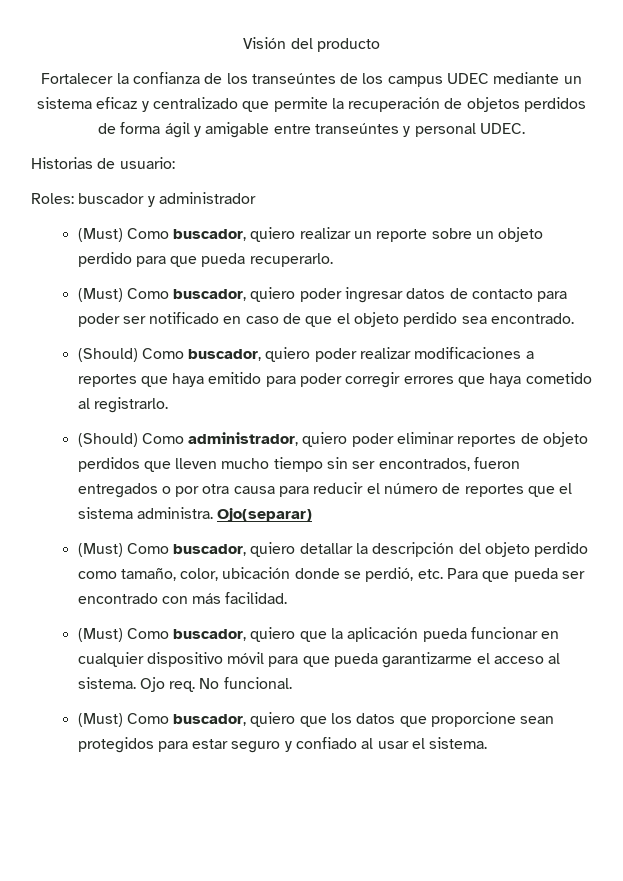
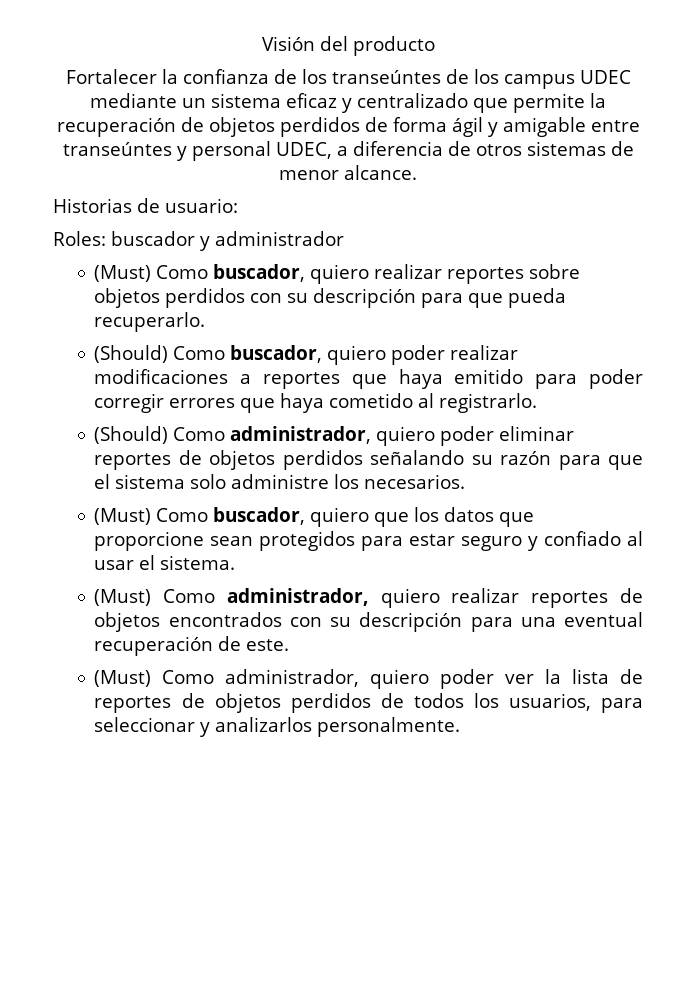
- Fortalecer la confianza de los transeúntes de los campus UDEC mediante un sistema eficaz y centralizado que permite la recuperación de objetos perdidos de forma ágil y amigable entre transeúntes y personal UDEC.
+ Fortalecer la confianza de los transeúntes de los campus UDEC mediante un sistema eficaz y centralizado que permite la recuperación de objetos perdidos de forma ágil y amigable entre transeúntes y personal UDEC, a diferencia de otros sistemas de menor alcance.
- (Must) Como buscador, quiero realizar un reporte sobre un objeto perdido para que pueda recuperarlo.
- (Must) Como buscador, quiero poder ingresar datos de contacto para poder ser notificado en caso de que el objeto perdido sea encontrado.
+ (Must) Como buscador, quiero realizar reportes sobre objetos perdidos con su descripción para que pueda recuperarlo.
- (Should) Como administrador, quiero poder eliminar reportes de objeto perdidos que lleven mucho tiempo sin ser encontrados, fueron entregados o por otra causa para reducir el número de reportes que el sistema administra. Ojo(separar)
- (Must) Como buscador, quiero detallar la descripción del objeto perdido como tamaño, color, ubicación donde se perdió, etc. Para que pueda ser encontrado con más facilidad.
- (Must) Como buscador, quiero que la aplicación pueda funcionar en cualquier dispositivo móvil para que pueda garantizarme el acceso al sistema. Ojo req. No funcional.
+ (Should) Como administrador, quiero poder eliminar reportes de objetos perdidos señalando su razón para que el sistema solo administre los necesarios.
+ (Must) Como administrador, quiero realizar reportes de objetos encontrados con su descripción para una eventual recuperación de este.
+ (Must) Como administrador, quiero poder ver la lista de reportes de objetos perdidos de todos los usuarios, para seleccionar y analizarlos personalmente.

